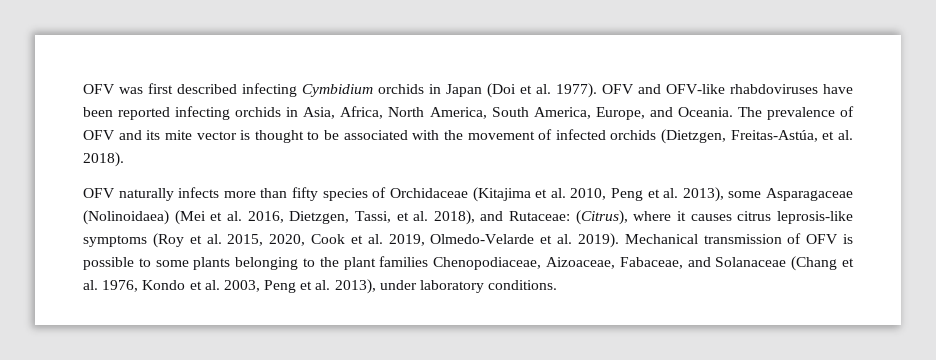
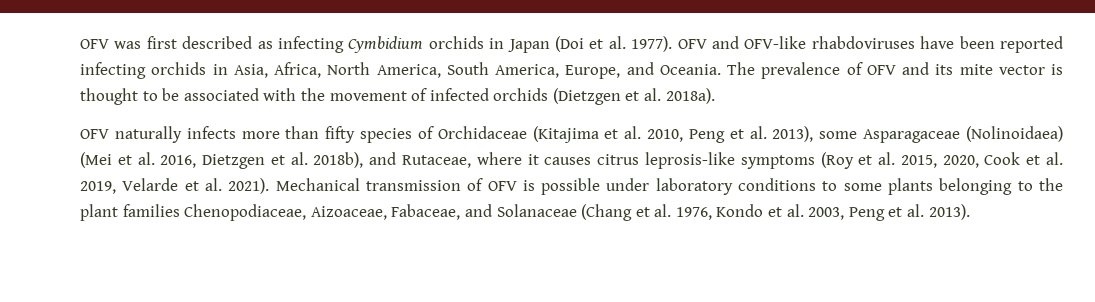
- OFV was first described infecting Cymbidium orchids in Japan (Doi et al. 1977).
+ OFV was first described as infecting Cymbidium orchids in Japan (Doi et al. 1977).
- The prevalence of OFV and its mite vector is thought to be associated with the movement of infected orchids (Dietzgen, Freitas-Astúa, et al. 2018).
+ The prevalence of OFV and its mite vector is thought to be associated with the movement of infected orchids (Dietzgen et al. 2018a).
- OFV naturally infects more than fifty species of Orchidaceae (Kitajima et al. 2010, Peng et al. 2013), some Asparagaceae (Nolinoidaea) (Mei et al. 2016, Dietzgen, Tassi, et al. 2018), and Rutaceae: (Citrus), where it causes citrus leprosis-like symptoms (Roy et al. 2015, 2020, Cook et al. 2019, Olmedo-Velarde et al. 2019).
+ OFV naturally infects more than fifty species of Orchidaceae (Kitajima et al. 2010, Peng et al. 2013), some Asparagaceae (Nolinoidaea) (Mei et al. 2016, Dietzgen et al. 2018b), and Rutaceae, where it causes citrus leprosis-like symptoms (Roy et al. 2015, 2020, Cook et al. 2019, Velarde et al. 2021).
- Mechanical transmission of OFV is possible to some plants belonging to the plant families Chenopodiaceae, Aizoaceae, Fabaceae, and Solanaceae (Chang et al. 1976, Kondo et al. 2003, Peng et al. 2013), under laboratory conditions.
+ Mechanical transmission of OFV is possible under laboratory conditions to some plants belonging to the plant families Chenopodiaceae, Aizoaceae, Fabaceae, and Solanaceae (Chang et al. 1976, Kondo et al. 2003, Peng et al. 2013).

